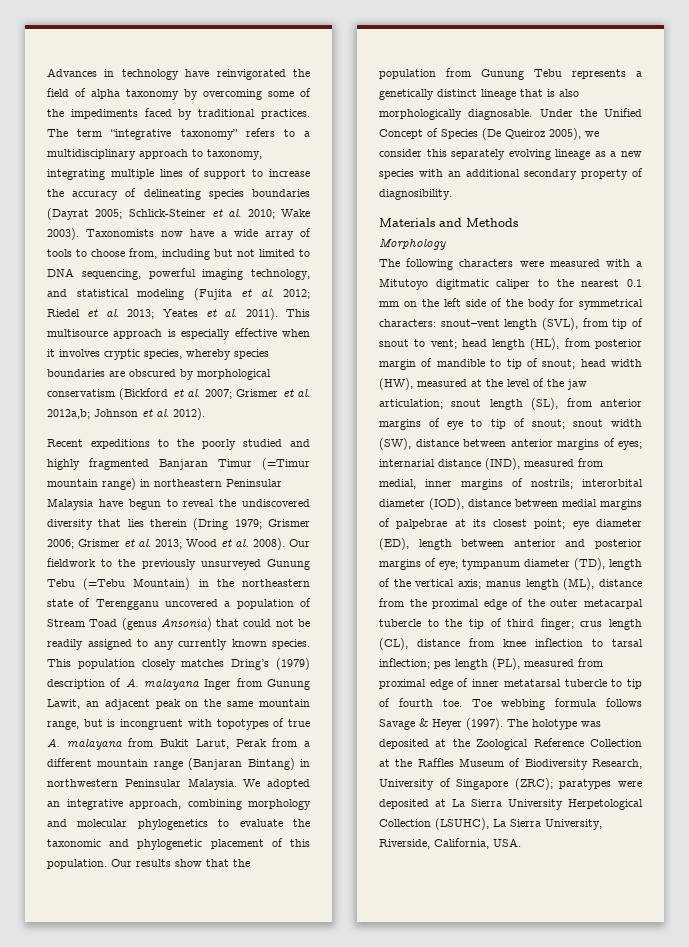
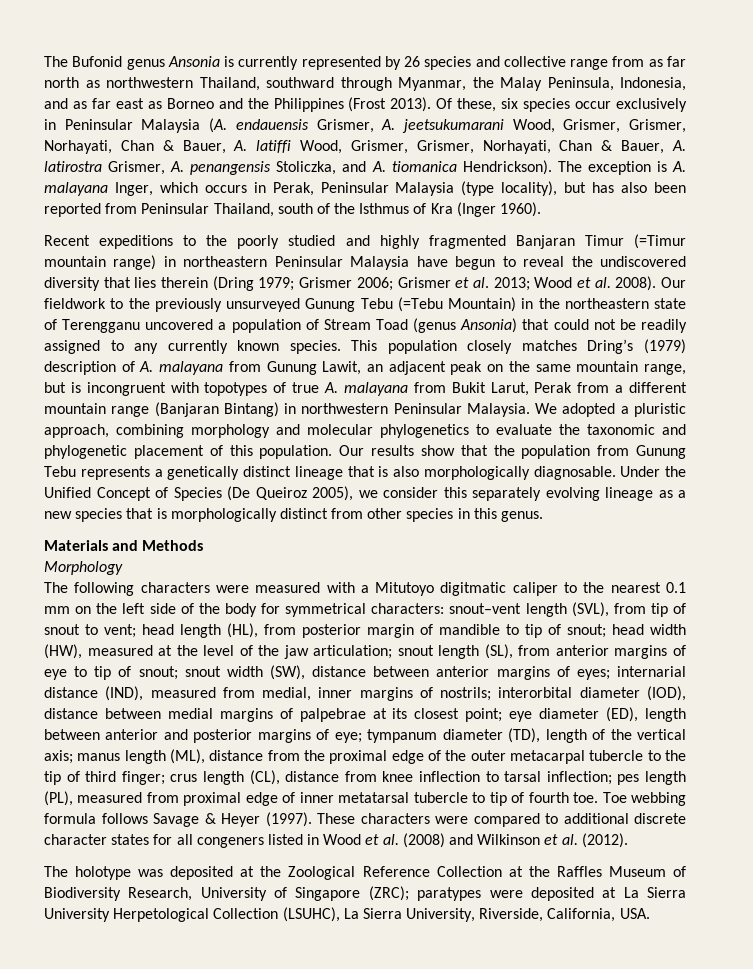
- Advances in technology have reinvigorated the field of alpha taxonomy by overcoming some of the impediments faced by traditional practices. The term “integrative taxonomy” refers to a multidisciplinary approach to taxonomy, integrating multiple lines of support to increase the accuracy of delineating species boundaries (Dayrat 2005; Schlick-Steiner et al. 2010; Wake 2003). Taxonomists now have a wide array of tools to choose from, including but not limited to DNA sequencing, powerful imaging technology, and statistical modeling (Fujita et al. 2012; Riedel et al. 2013; Yeates et al. 2011). This multisource approach is especially effective when it involves cryptic species, whereby species boundaries are obscured by morphological conservatism (Bickford et al. 2007; Grismer et al. 2012a,b; Johnson et al. 2012).
+ The Bufonid genus Ansonia is currently represented by 26 species and collective range from as far north as northwestern Thailand, southward through Myanmar, the Malay Peninsula, Indonesia, and as far east as Borneo and the Philippines (Frost 2013). Of these, six species occur exclusively in Peninsular Malaysia (A. endauensis Grismer, A. jeetsukumarani Wood, Grismer, Grismer, Norhayati, Chan & Bauer, A. latiffi Wood, Grismer, Grismer, Norhayati, Chan & Bauer, A. latirostra Grismer, A. penangensis Stoliczka, and A. tiomanica Hendrickson). The exception is A. malayana Inger, which occurs in Perak, Peninsular Malaysia (type locality), but has also been reported from Peninsular Thailand, south of the Isthmus of Kra (Inger 1960).
- This population closely matches Dring’s (1979) description of A. malayana Inger from Gunung Lawit, an adjacent peak on the same mountain range, but is incongruent with topotypes of true A. malayana from Bukit Larut, Perak from a different mountain range (Banjaran Bintang) in northwestern Peninsular Malaysia.
+ This population closely matches Dring’s (1979) description of A. malayana from Gunung Lawit, an adjacent peak on the same mountain range, but is incongruent with topotypes of true A. malayana from Bukit Larut, Perak from a different mountain range (Banjaran Bintang) in northwestern Peninsular Malaysia.
- We adopted an integrative approach, combining morphology and molecular phylogenetics to evaluate the taxonomic and phylogenetic placement of this population.
+ We adopted a pluristic approach, combining morphology and molecular phylogenetics to evaluate the taxonomic and phylogenetic placement of this population.
- Under the Unified Concept of Species (De Queiroz 2005), we consider this separately evolving lineage as a new species with an additional secondary property of diagnosibility.
+ Under the Unified Concept of Species (De Queiroz 2005), we consider this separately evolving lineage as a new species that is morphologically distinct from other species in this genus.
- Toe webbing formula follows Savage & Heyer (1997). The holotype was deposited at the Zoological Reference Collection at the Raffles Museum of Biodiversity Research, University of Singapore (ZRC); paratypes were deposited at La Sierra University Herpetological Collection (LSUHC), La Sierra University, Riverside, California, USA.
+ Toe webbing formula follows Savage & Heyer (1997). These characters were compared to additional discrete character states for all congeners listed in Wood et al. (2008) and Wilkinson et al. (2012).
+ The holotype was deposited at the Zoological Reference Collection at the Raffles Museum of Biodiversity Research, University of Singapore (ZRC); paratypes were deposited at La Sierra University Herpetological Collection (LSUHC), La Sierra University, Riverside, California, USA.

